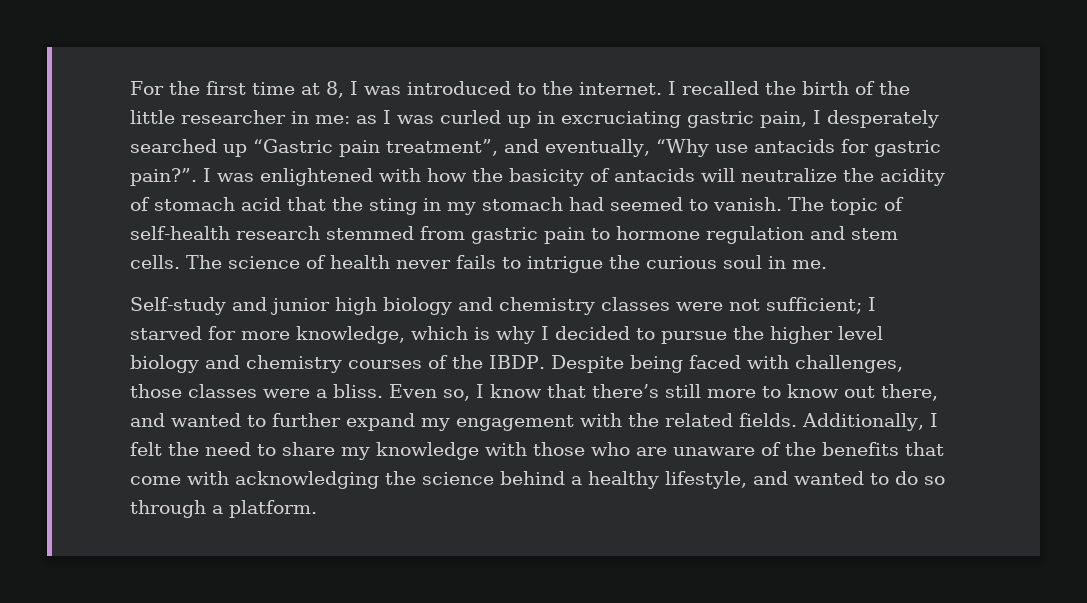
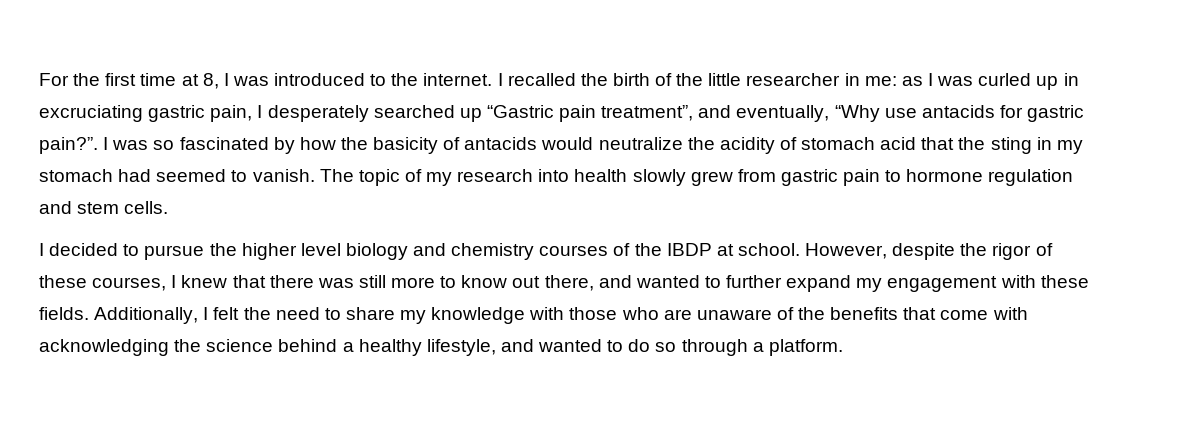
- I was enlightened with how the basicity of antacids will neutralize the acidity of stomach acid that the sting in my stomach had seemed to vanish.
+ I was so fascinated by how the basicity of antacids would neutralize the acidity of stomach acid that the sting in my stomach had seemed to vanish.
- The topic of self-health research stemmed from gastric pain to hormone regulation and stem cells. The science of health never fails to intrigue the curious soul in me.
- Self-study and junior high biology and chemistry classes were not sufficient; I starved for more knowledge, which is why I decided to pursue the higher level biology and chemistry courses of the IBDP. Despite being faced with challenges, those classes were a bliss. Even so, I know that there’s still more to know out there, and wanted to further expand my engagement with the related fields.
+ The topic of my research into health slowly grew from gastric pain to hormone regulation and stem cells.
+ I decided to pursue the higher level biology and chemistry courses of the IBDP at school. However, despite the rigor of these courses, I knew that there was still more to know out there, and wanted to further expand my engagement with these fields.

